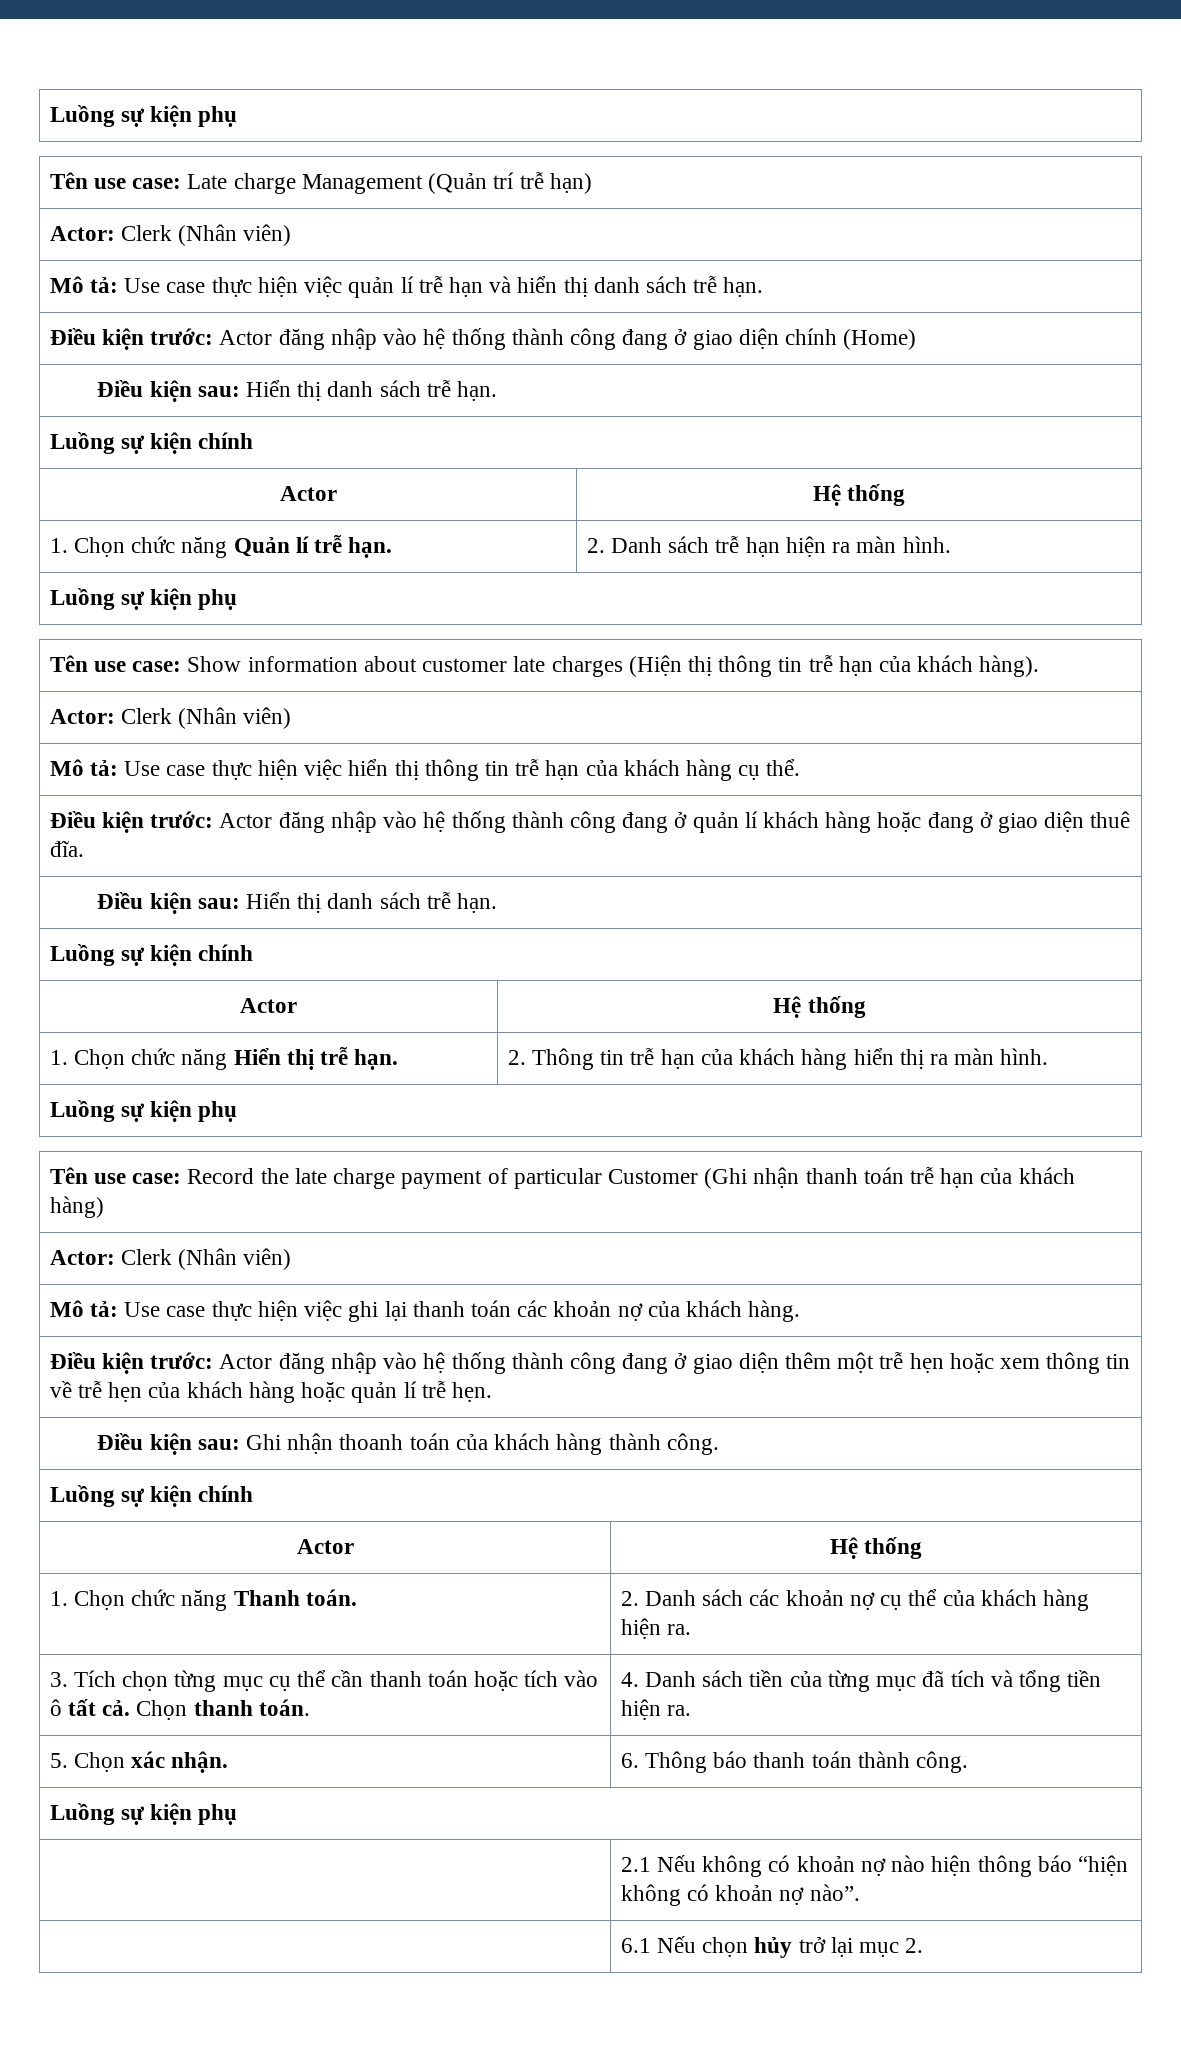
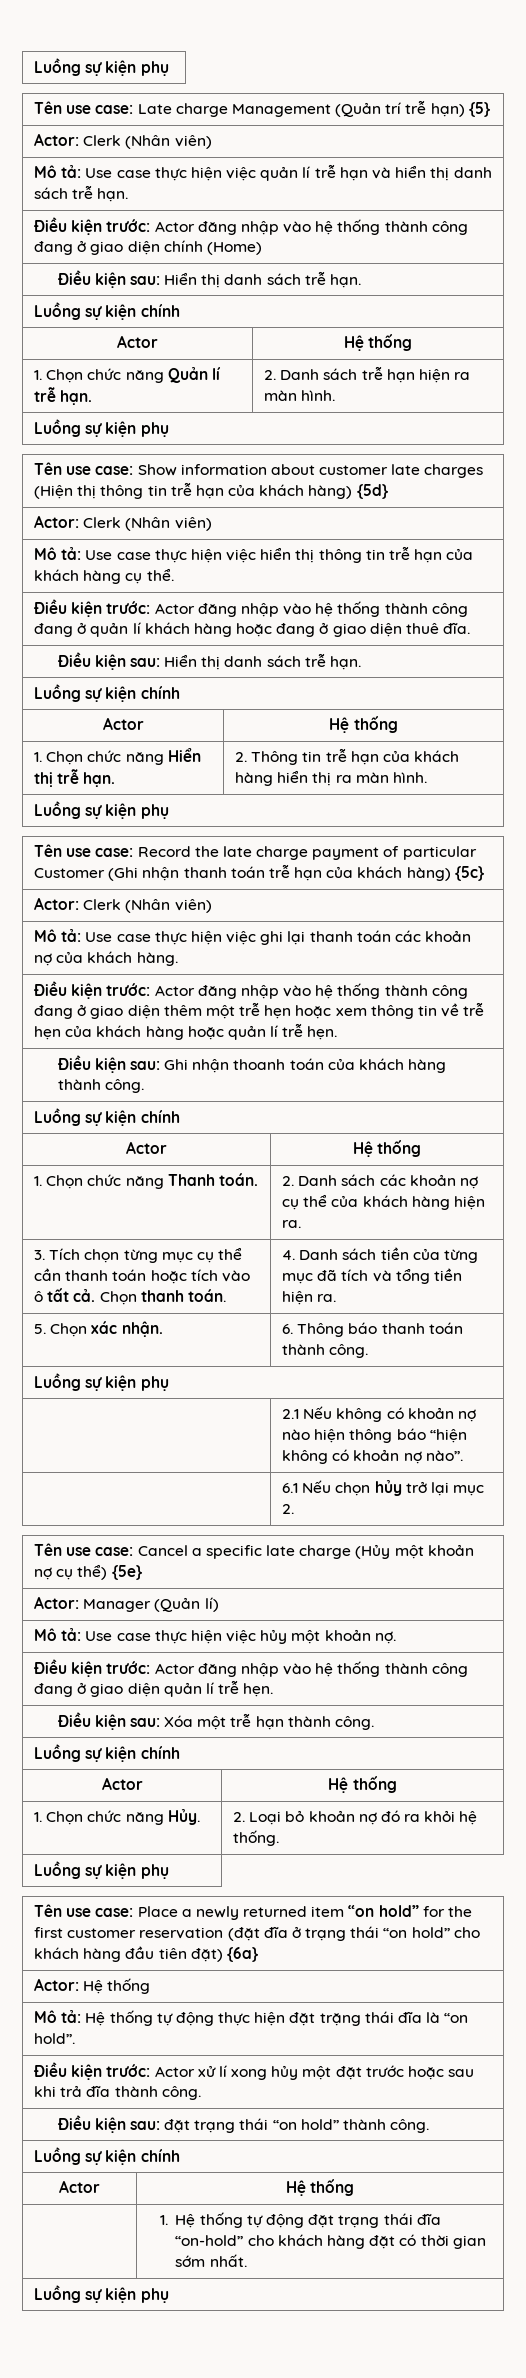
- Tên use case: Late charge Management (Quản trí trễ hạn)
+ Tên use case: Late charge Management (Quản trí trễ hạn) {5}
- Tên use case: Show information about customer late charges (Hiện thị thông tin trễ hạn của khách hàng).
+ Tên use case: Show information about customer late charges (Hiện thị thông tin trễ hạn của khách hàng) {5d}
- Tên use case: Record the late charge payment of particular Customer (Ghi nhận thanh toán trễ hạn của khách hàng)
+ Tên use case: Record the late charge payment of particular Customer (Ghi nhận thanh toán trễ hạn của khách hàng) {5c}
+ Tên use case: Cancel a specific late charge (Hủy một khoản nợ cụ thể) {5e}
+ Actor: Manager (Quản lí)
+ Mô tả: Use case thực hiện việc hủy một khoản nợ.
+ Điều kiện trước: Actor đăng nhập vào hệ thống thành công đang ở giao diện quản lí trễ hẹn.
+ Điều kiện sau: Xóa một trễ hạn thành công.
+ Luồng sự kiện chính
+ Actor | Hệ thống
+ 1. Chọn chức năng Hủy. | 2. Loại bỏ khoản nợ đó ra khỏi hệ thống.
+ Luồng sự kiện phụ
+ Tên use case: Place a newly returned item “on hold” for the first customer reservation (đặt đĩa ở trạng thái “on hold” cho khách hàng đầu tiên đặt) {6a}
+ Actor: Hệ thống
+ Mô tả: Hệ thống tự động thực hiện đặt trặng thái đĩa là “on hold”.
+ Điều kiện trước: Actor xử lí xong hủy một đặt trước hoặc sau khi trả đĩa thành công.
+ Điều kiện sau: đặt trạng thái “on hold” thành công.
+ Luồng sự kiện chính
+ Actor | Hệ thống
+ | 1. Hệ thống tự động đặt trạng thái đĩa “on-hold” cho khách hàng đặt có thời gian sớm nhất.
+ Luồng sự kiện phụ

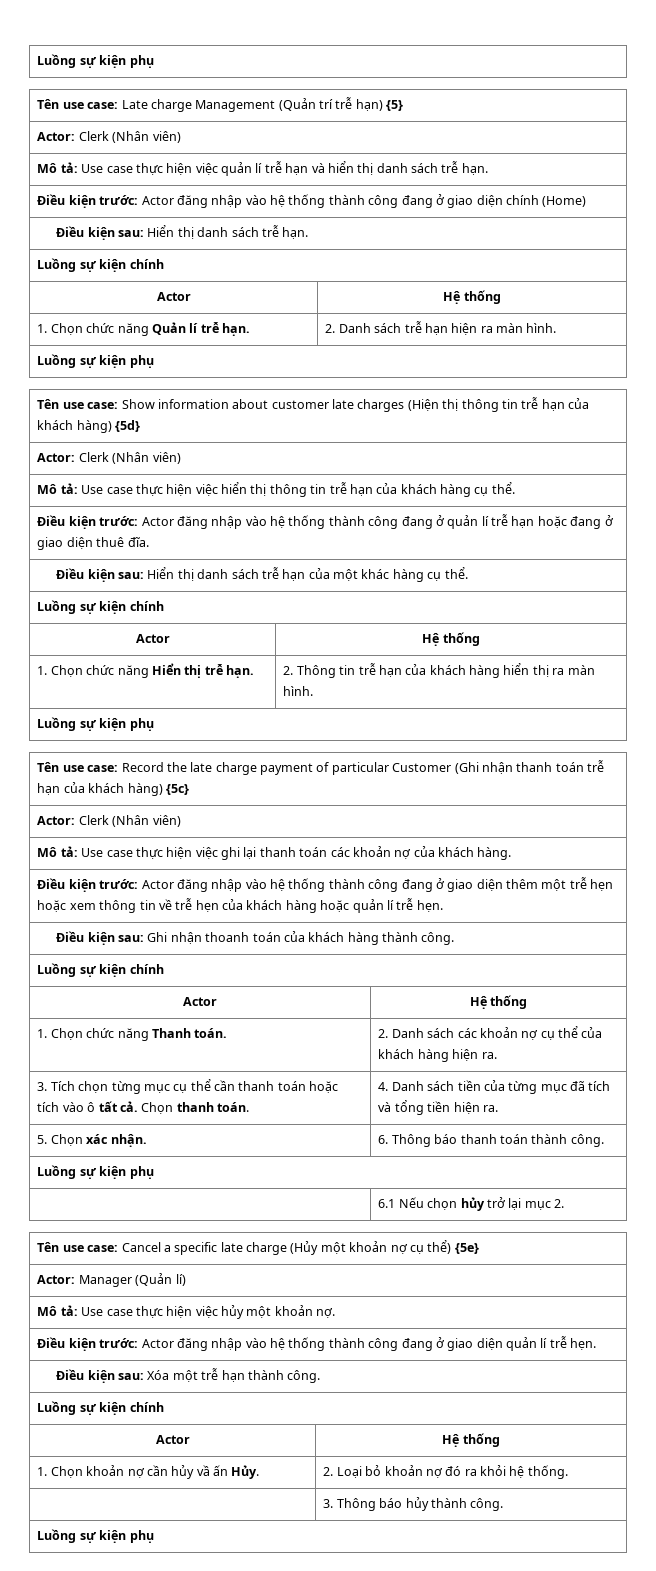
- Điều kiện trước: Actor đăng nhập vào hệ thống thành công đang ở quản lí khách hàng hoặc đang ở giao diện thuê đĩa.
- Điều kiện sau: Hiển thị danh sách trễ hạn.
+ Điều kiện trước: Actor đăng nhập vào hệ thống thành công đang ở quản lí trễ hạn hoặc đang ở giao diện thuê đĩa.
+ Điều kiện sau: Hiển thị danh sách trễ hạn của một khác hàng cụ thể.
- | 2.1 Nếu không có khoản nợ nào hiện thông báo “hiện không có khoản nợ nào”.
- 1. Chọn chức năng Hủy. | 2. Loại bỏ khoản nợ đó ra khỏi hệ thống.
- Luồng sự kiện phụ
- Tên use case: Place a newly returned item “on hold” for the first customer reservation (đặt đĩa ở trạng thái “on hold” cho khách hàng đầu tiên đặt) {6a}
- Actor: Hệ thống
- Mô tả: Hệ thống tự động thực hiện đặt trặng thái đĩa là “on hold”.
- Điều kiện trước: Actor xử lí xong hủy một đặt trước hoặc sau khi trả đĩa thành công.
- Điều kiện sau: đặt trạng thái “on hold” thành công.
- Luồng sự kiện chính
- Actor | Hệ thống
- | 1. Hệ thống tự động đặt trạng thái đĩa “on-hold” cho khách hàng đặt có thời gian sớm nhất.
+ 1. Chọn khoản nợ cần hủy vầ ấn Hủy. | 2. Loại bỏ khoản nợ đó ra khỏi hệ thống.
+ | 3. Thông báo hủy thành công.

